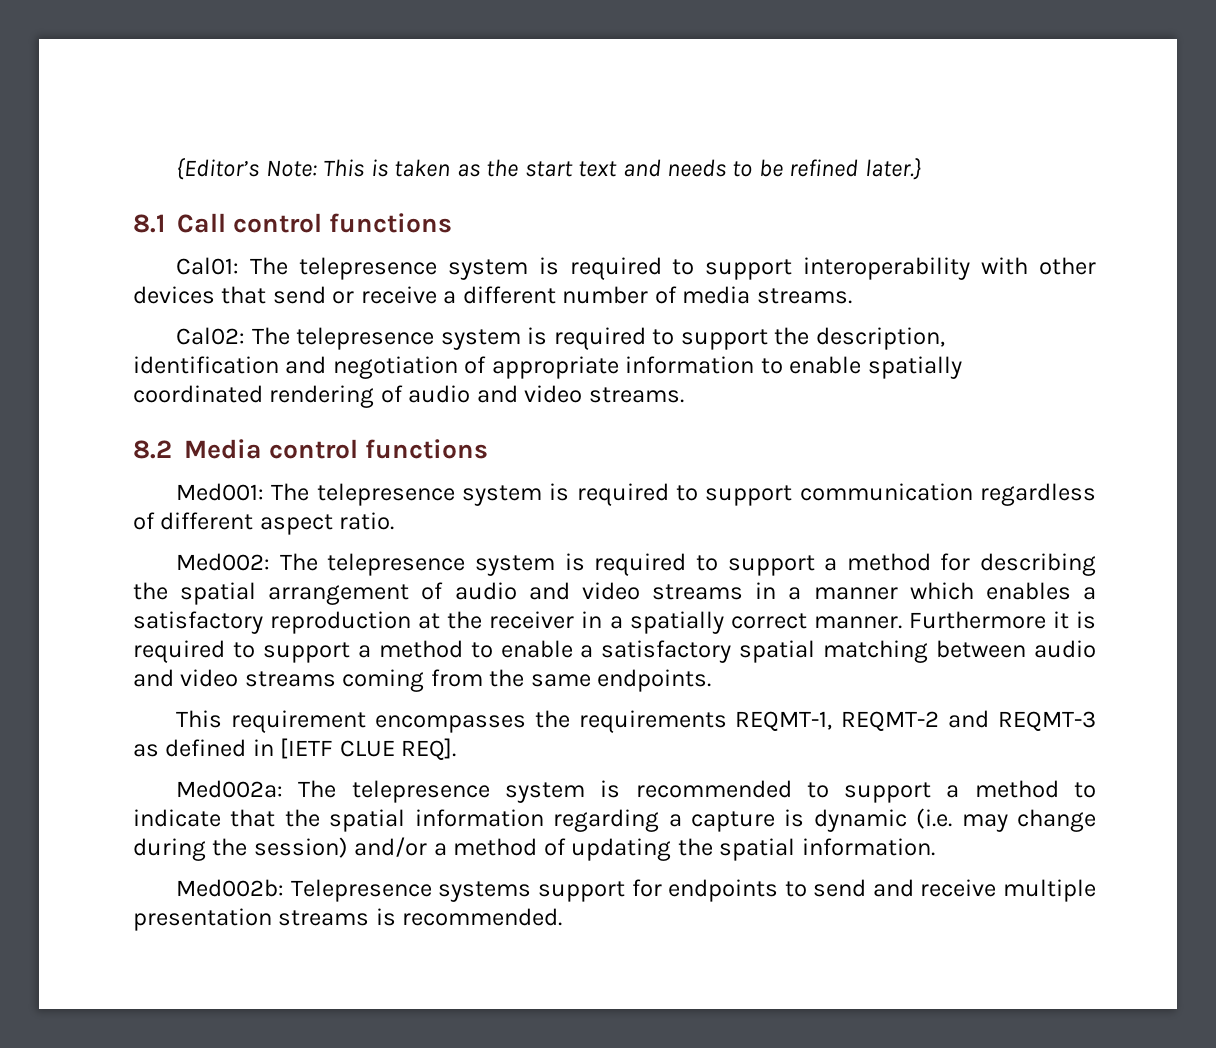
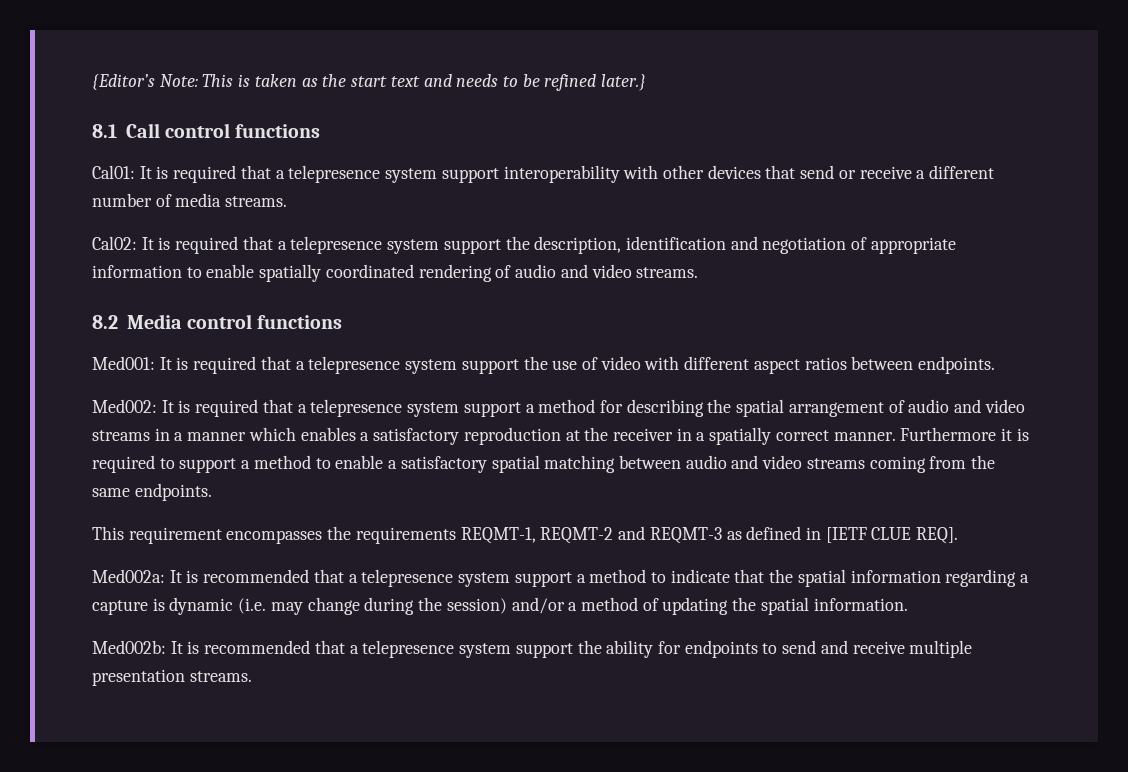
- Cal01: The telepresence system is required to support interoperability with other devices that send or receive a different number of media streams.
+ Cal01: It is required that a telepresence system support interoperability with other devices that send or receive a different number of media streams.
- Cal02: The telepresence system is required to support the description, identification and negotiation of appropriate information to enable spatially coordinated rendering of audio and video streams.
+ Cal02: It is required that a telepresence system support the description, identification and negotiation of appropriate information to enable spatially coordinated rendering of audio and video streams.
- Med001: The telepresence system is required to support communication regardless of different aspect ratio.
- Med002: The telepresence system is required to support a method for describing the spatial arrangement of audio and video streams in a manner which enables a satisfactory reproduction at the receiver in a spatially correct manner.
+ Med001: It is required that a telepresence system support the use of video with different aspect ratios between endpoints.
+ Med002: It is required that a telepresence system support a method for describing the spatial arrangement of audio and video streams in a manner which enables a satisfactory reproduction at the receiver in a spatially correct manner.
- Med002a: The telepresence system is recommended to support a method to indicate that the spatial information regarding a capture is dynamic (i.e. may change during the session) and/or a method of updating the spatial information.
+ Med002a: It is recommended that a telepresence system support a method to indicate that the spatial information regarding a capture is dynamic (i.e. may change during the session) and/or a method of updating the spatial information.
- Med002b: Telepresence systems support for endpoints to send and receive multiple presentation streams is recommended.
+ Med002b: It is recommended that a telepresence system support the ability for endpoints to send and receive multiple presentation streams.

